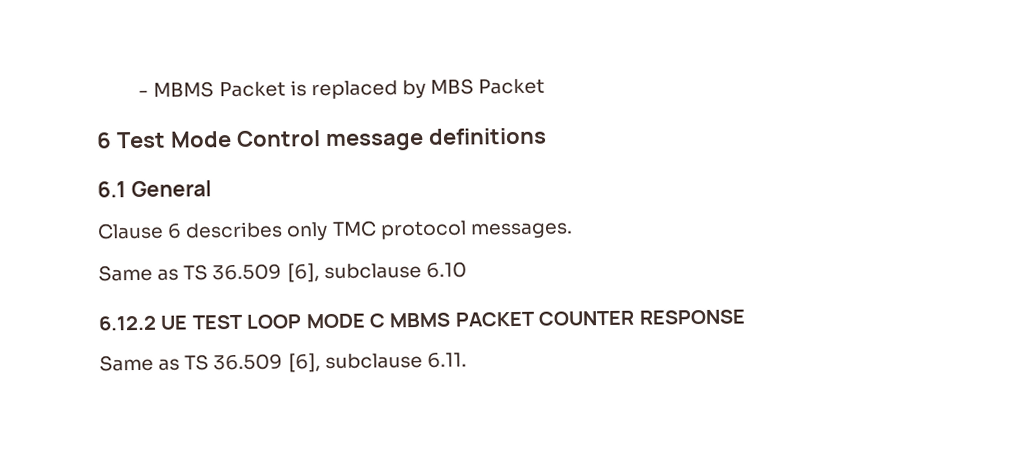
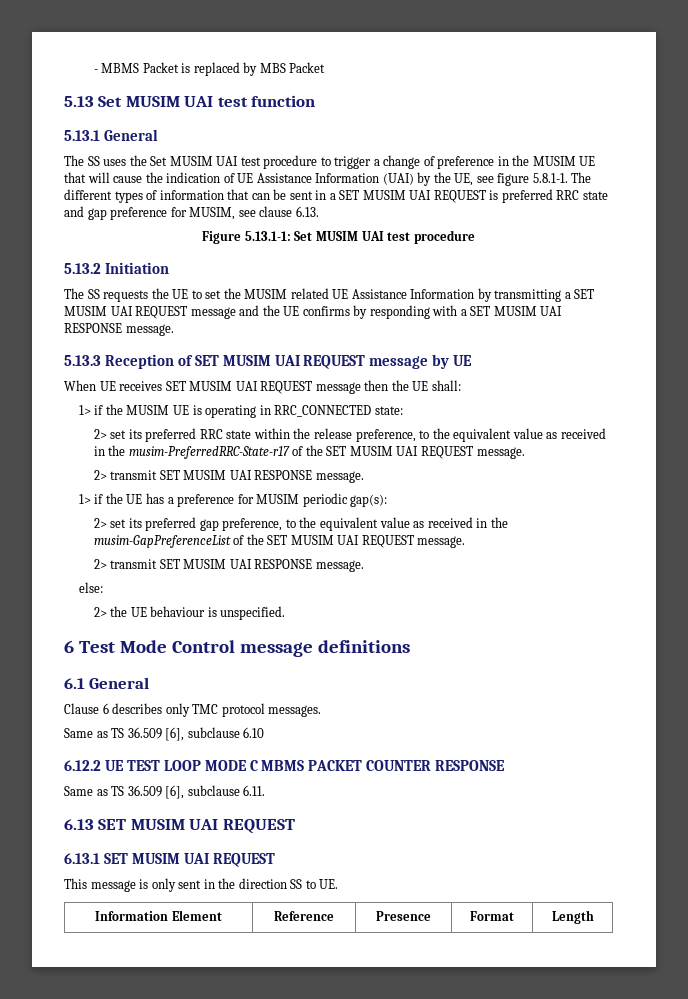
+ 5.13 Set MUSIM UAI test function
+ 5.13.1 General
+ The SS uses the Set MUSIM UAI test procedure to trigger a change of preference in the MUSIM UE that will cause the indication of UE Assistance Information (UAI) by the UE, see figure 5.8.1-1. The different types of information that can be sent in a SET MUSIM UAI REQUEST is preferred RRC state and gap preference for MUSIM, see clause 6.13.
+ Figure 5.13.1-1: Set MUSIM UAI test procedure
+ 5.13.2 Initiation
+ The SS requests the UE to set the MUSIM related UE Assistance Information by transmitting a SET MUSIM UAI REQUEST message and the UE confirms by responding with a SET MUSIM UAI RESPONSE message.
+ 5.13.3 Reception of SET MUSIM UAI REQUEST message by UE
+ When UE receives SET MUSIM UAI REQUEST message then the UE shall:
+ 1> if the MUSIM UE is operating in RRC_CONNECTED state:
+ 2> set its preferred RRC state within the release preference, to the equivalent value as received in the musim-PreferredRRC-State-r17 of the SET MUSIM UAI REQUEST message.
+ 2> transmit SET MUSIM UAI RESPONSE message.
+ 1> if the UE has a preference for MUSIM periodic gap(s):
+ 2> set its preferred gap preference, to the equivalent value as received in the musim-GapPreferenceList of the SET MUSIM UAI REQUEST message.
+ 2> transmit SET MUSIM UAI RESPONSE message.
+ else:
+ 2> the UE behaviour is unspecified.
+ 6.13 SET MUSIM UAI REQUEST
+ 6.13.1 SET MUSIM UAI REQUEST
+ This message is only sent in the direction SS to UE.
+ Information Element | Reference | Presence | Format | Length

